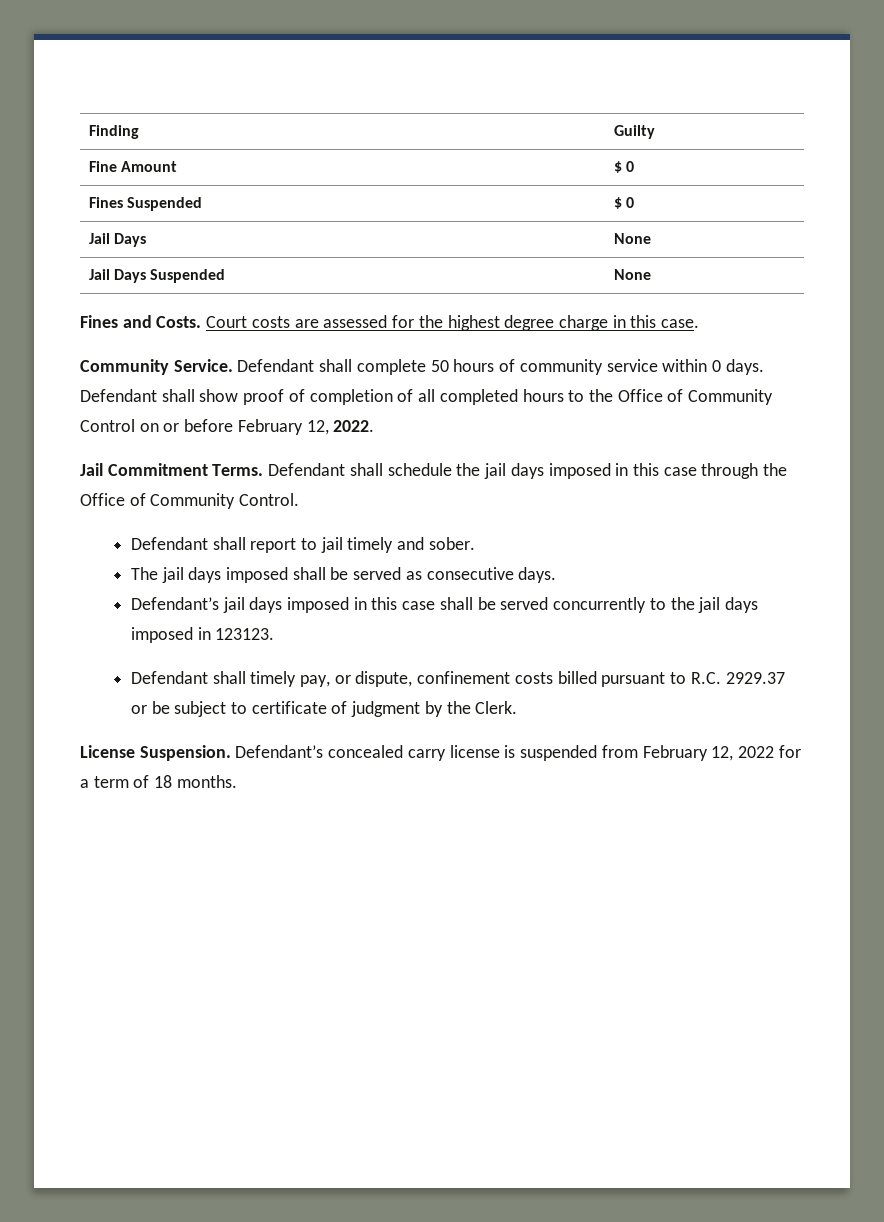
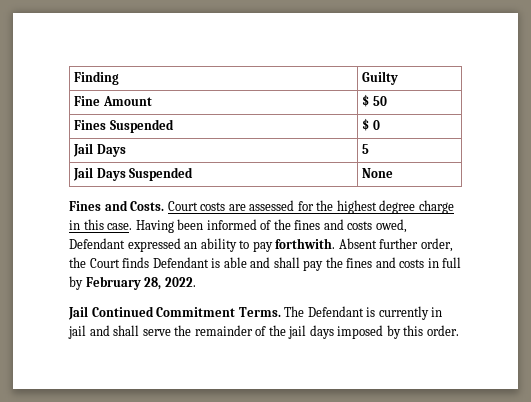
- Fine Amount | $ 0
+ Fine Amount | $ 50
- Jail Days | None
+ Jail Days | 5
- Court costs are assessed for the highest degree charge in this case.
- Community Service. Defendant shall complete 50 hours of community service within 0 days. Defendant shall show proof of completion of all completed hours to the Office of Community Control on or before February 12, 2022.
+ Court costs are assessed for the highest degree charge in this case. Having been informed of the fines and costs owed, Defendant expressed an ability to pay forthwith. Absent further order, the Court finds Defendant is able and shall pay the fines and costs in full by February 28, 2022.
- Jail Commitment Terms.
+ Jail Continued Commitment Terms.
- Defendant shall schedule the jail days imposed in this case through the Office of Community Control.
- Defendant shall report to jail timely and sober.
- The jail days imposed shall be served as consecutive days.
- Defendant’s jail days imposed in this case shall be served concurrently to the jail days imposed in 123123.
- Defendant shall timely pay, or dispute, confinement costs billed pursuant to R.C. 2929.37 or be subject to certificate of judgment by the Clerk.
- License Suspension. Defendant’s concealed carry license is suspended from February 12, 2022 for a term of 18 months.
+ The Defendant is currently in jail and shall serve the remainder of the jail days imposed by this order.

